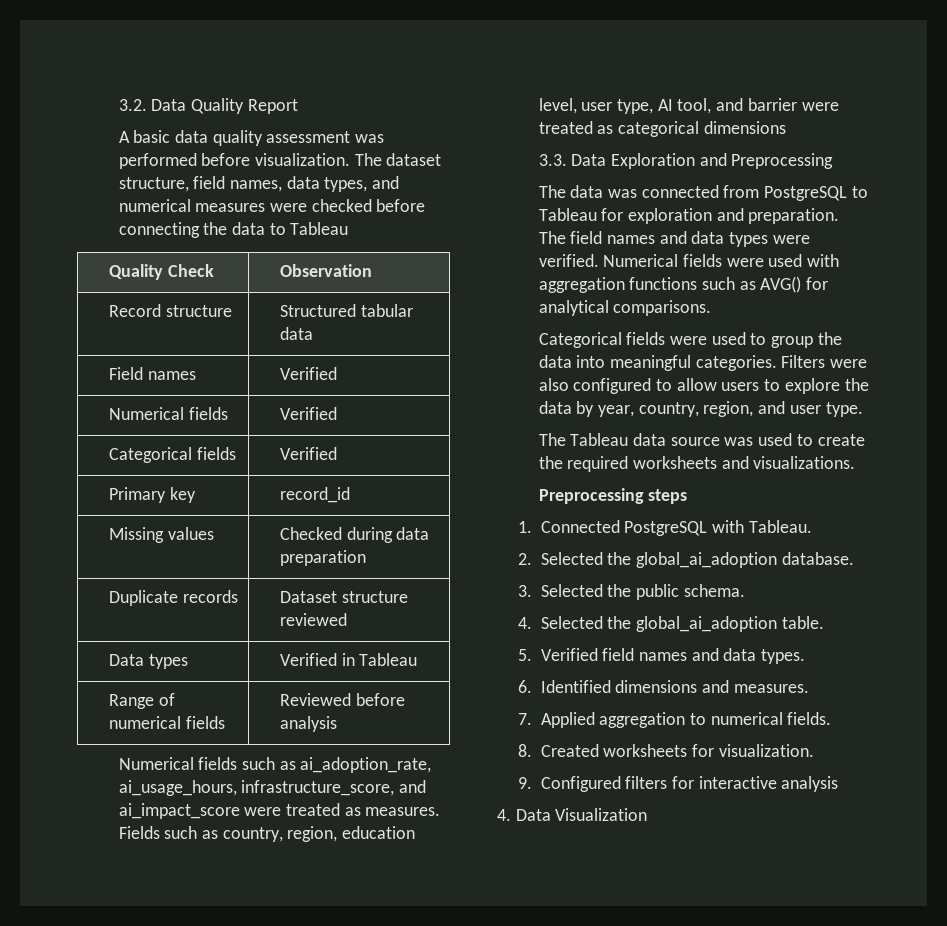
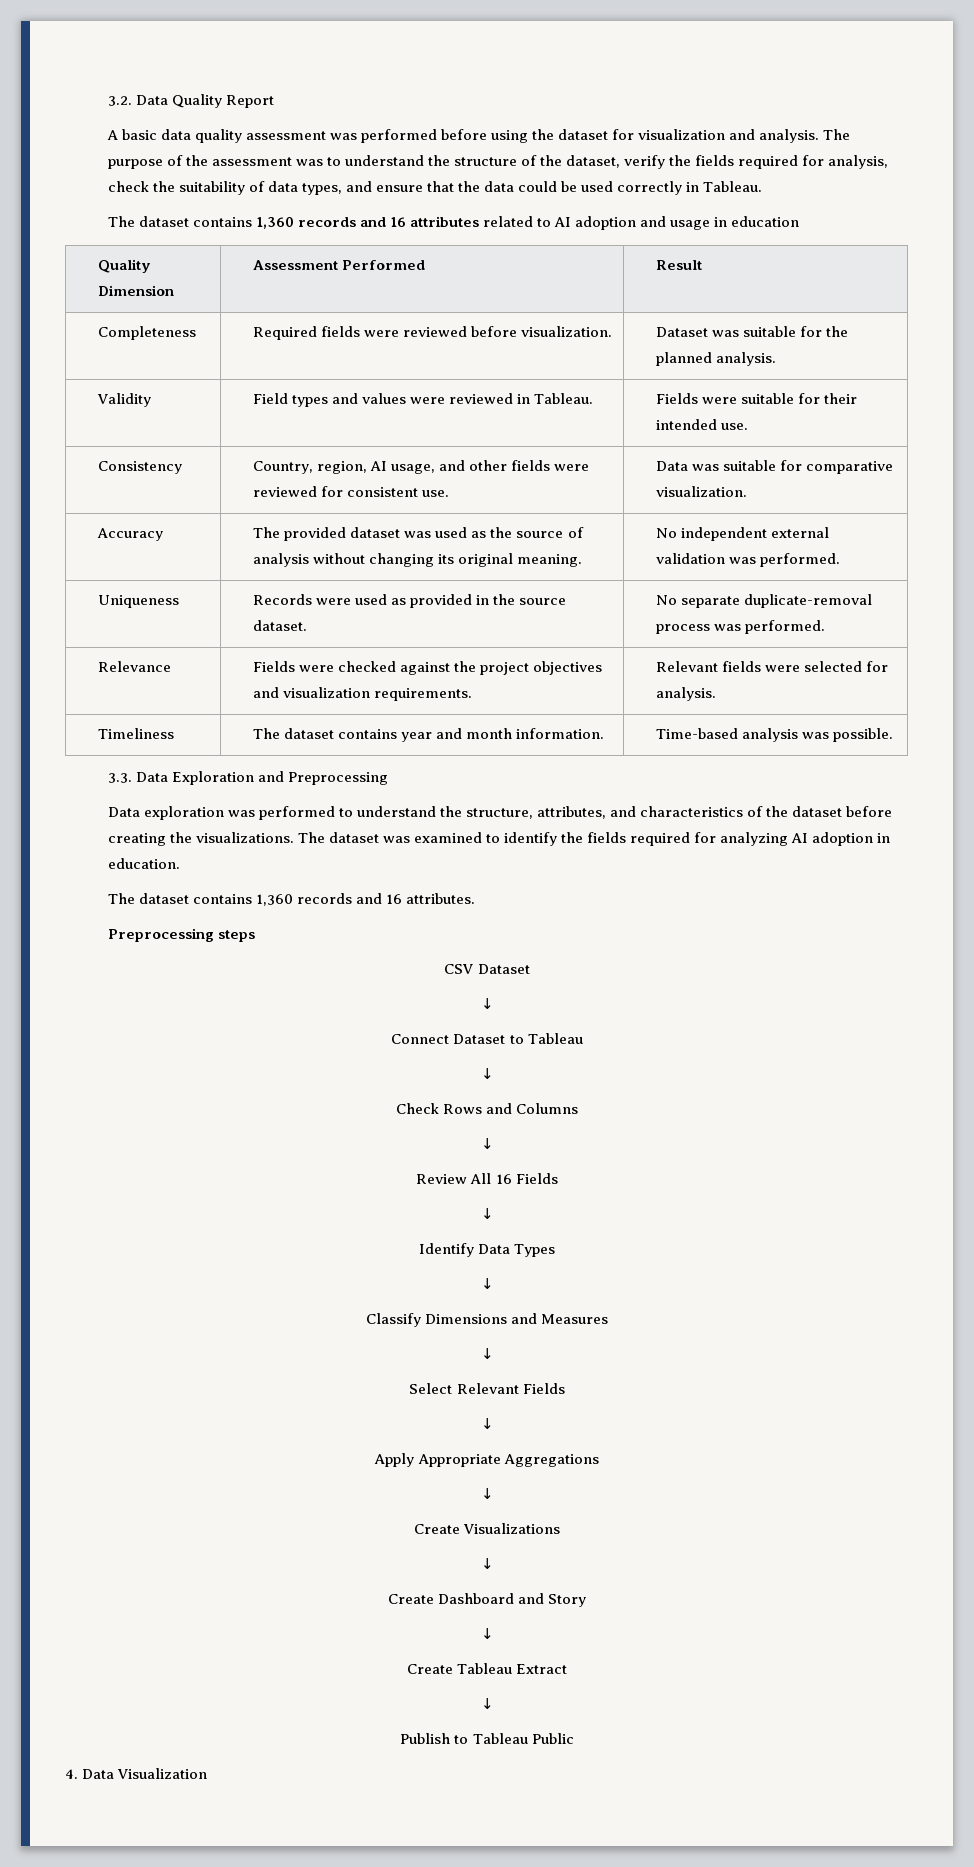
- A basic data quality assessment was performed before visualization. The dataset structure, field names, data types, and numerical measures were checked before connecting the data to Tableau
- Quality Check | Observation
- Record structure | Structured tabular data
- Field names | Verified
- Numerical fields | Verified
- Categorical fields | Verified
- Primary key | record_id
- Missing values | Checked during data preparation
- Duplicate records | Dataset structure reviewed
- Data types | Verified in Tableau
- Range of numerical fields | Reviewed before analysis
- Numerical fields such as ai_adoption_rate, ai_usage_hours, infrastructure_score, and ai_impact_score were treated as measures. Fields such as country, region, education level, user type, AI tool, and barrier were treated as categorical dimensions
+ A basic data quality assessment was performed before using the dataset for visualization and analysis. The purpose of the assessment was to understand the structure of the dataset, verify the fields required for analysis, check the suitability of data types, and ensure that the data could be used correctly in Tableau.
+ The dataset contains 1,360 records and 16 attributes related to AI adoption and usage in education
+ Quality Dimension | Assessment Performed | Result
+ Completeness | Required fields were reviewed before visualization. | Dataset was suitable for the planned analysis.
+ Validity | Field types and values were reviewed in Tableau. | Fields were suitable for their intended use.
+ Consistency | Country, region, AI usage, and other fields were reviewed for consistent use. | Data was suitable for comparative visualization.
+ Accuracy | The provided dataset was used as the source of analysis without changing its original meaning. | No independent external validation was performed.
+ Uniqueness | Records were used as provided in the source dataset. | No separate duplicate-removal process was performed.
+ Relevance | Fields were checked against the project objectives and visualization requirements. | Relevant fields were selected for analysis.
+ Timeliness | The dataset contains year and month information. | Time-based analysis was possible.
- The data was connected from PostgreSQL to Tableau for exploration and preparation. The field names and data types were verified. Numerical fields were used with aggregation functions such as AVG() for analytical comparisons.
- Categorical fields were used to group the data into meaningful categories. Filters were also configured to allow users to explore the data by year, country, region, and user type.
- The Tableau data source was used to create the required worksheets and visualizations.
+ Data exploration was performed to understand the structure, attributes, and characteristics of the dataset before creating the visualizations. The dataset was examined to identify the fields required for analyzing AI adoption in education.
+ The dataset contains 1,360 records and 16 attributes.
  Preprocessing steps
- 1. Connected PostgreSQL with Tableau.
- 2. Selected the global_ai_adoption database.
- 3. Selected the public schema.
- 4. Selected the global_ai_adoption table.
- 5. Verified field names and data types.
- 6. Identified dimensions and measures.
- 7. Applied aggregation to numerical fields.
- 8. Created worksheets for visualization.
- 9. Configured filters for interactive analysis
+ CSV Dataset
+ ↓
+ Connect Dataset to Tableau
+ ↓
+ Check Rows and Columns
+ ↓
+ Review All 16 Fields
+ ↓
+ Identify Data Types
+ ↓
+ Classify Dimensions and Measures
+ ↓
+ Select Relevant Fields
+ ↓
+ Apply Appropriate Aggregations
+ ↓
+ Create Visualizations
+ ↓
+ Create Dashboard and Story
+ ↓
+ Create Tableau Extract
+ ↓
+ Publish to Tableau Public

